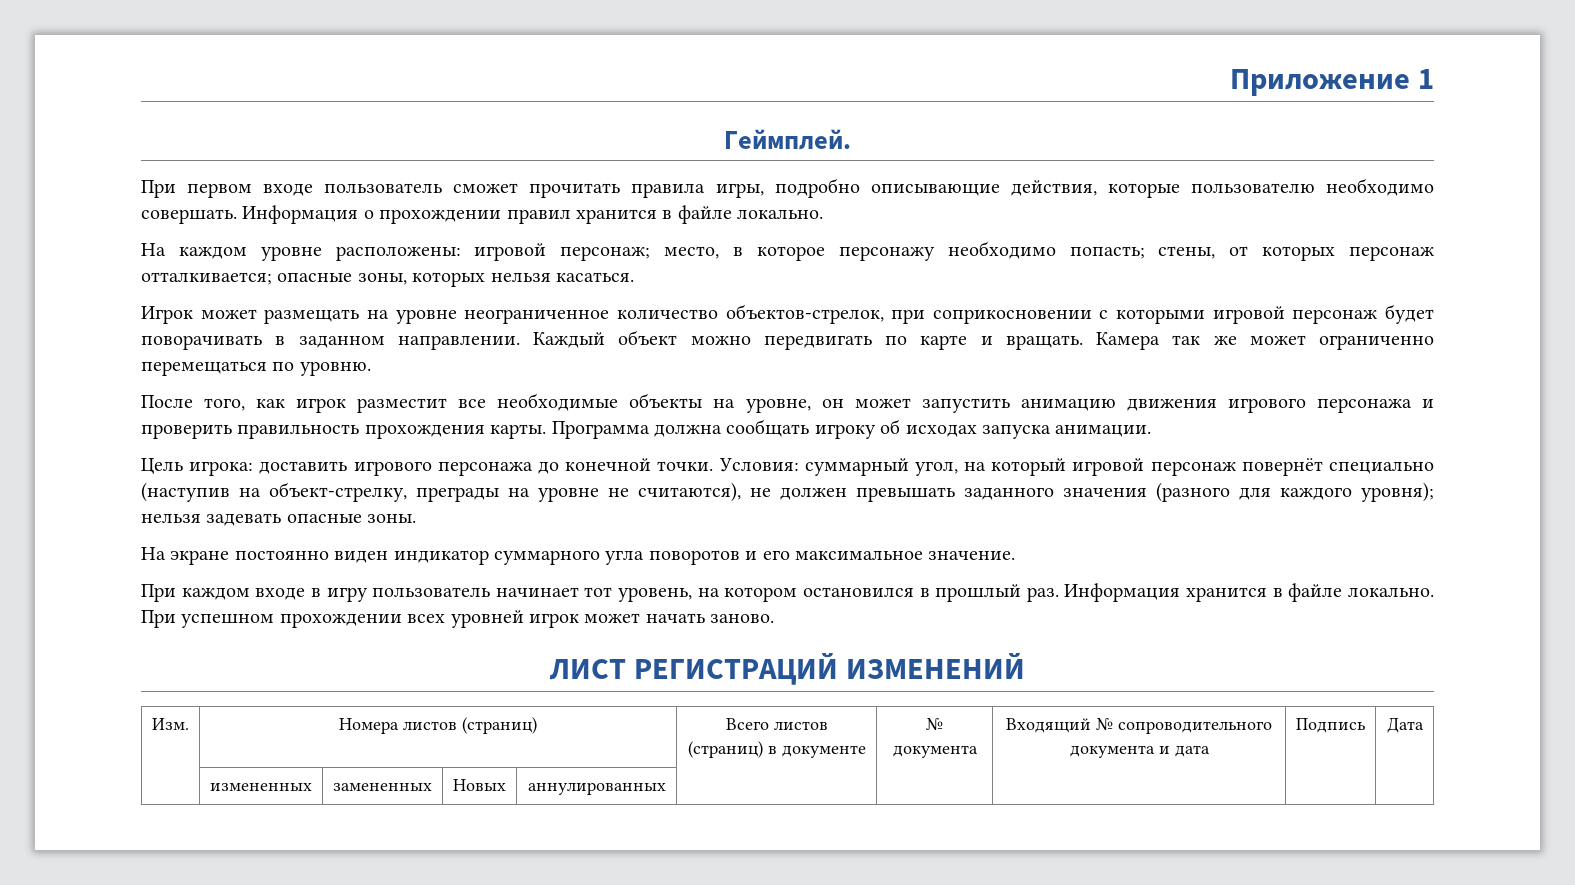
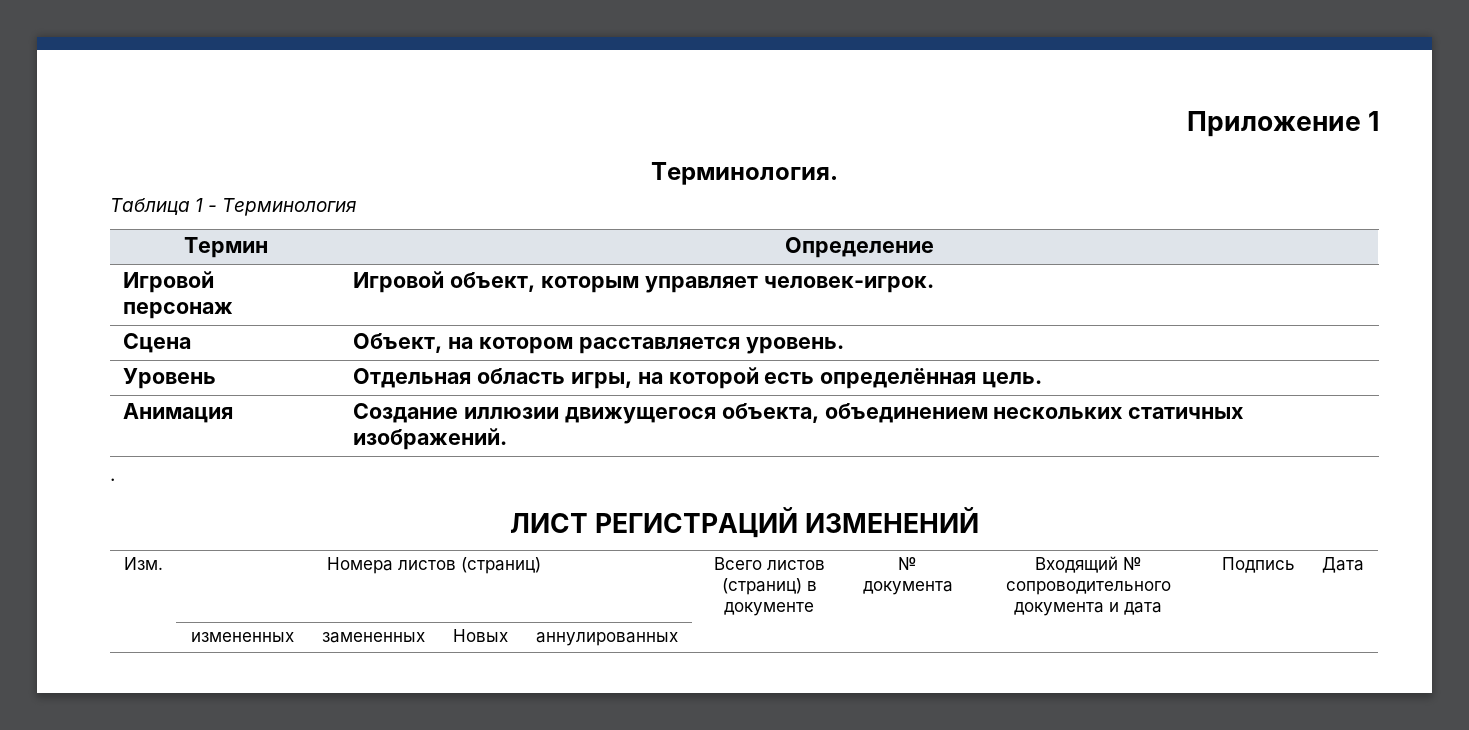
- Геймплей.
- При первом входе пользователь сможет прочитать правила игры, подробно описывающие действия, которые пользователю необходимо совершать. Информация о прохождении правил хранится в файле локально.
- На каждом уровне расположены: игровой персонаж; место, в которое персонажу необходимо попасть; стены, от которых персонаж отталкивается; опасные зоны, которых нельзя касаться.
- Игрок может размещать на уровне неограниченное количество объектов-стрелок, при соприкосновении с которыми игровой персонаж будет поворачивать в заданном направлении. Каждый объект можно передвигать по карте и вращать. Камера так же может ограниченно перемещаться по уровню.
- После того, как игрок разместит все необходимые объекты на уровне, он может запустить анимацию движения игрового персонажа и проверить правильность прохождения карты. Программа должна сообщать игроку об исходах запуска анимации.
- Цель игрока: доставить игрового персонажа до конечной точки. Условия: суммарный угол, на который игровой персонаж повернёт специально (наступив на объект-стрелку, преграды на уровне не считаются), не должен превышать заданного значения (разного для каждого уровня); нельзя задевать опасные зоны.
- На экране постоянно виден индикатор суммарного угла поворотов и его максимальное значение.
- При каждом входе в игру пользователь начинает тот уровень, на котором остановился в прошлый раз. Информация хранится в файле локально. При успешном прохождении всех уровней игрок может начать заново.
+ Терминология.
+ Таблица 1 - Терминология
+ Термин | Определение
+ Игровой персонаж | Игровой объект, которым управляет человек-игрок.
+ Сцена | Объект, на котором расставляется уровень.
+ Уровень | Отдельная область игры, на которой есть определённая цель.
+ Анимация | Создание иллюзии движущегося объекта, объединением нескольких статичных изображений.
+ .

